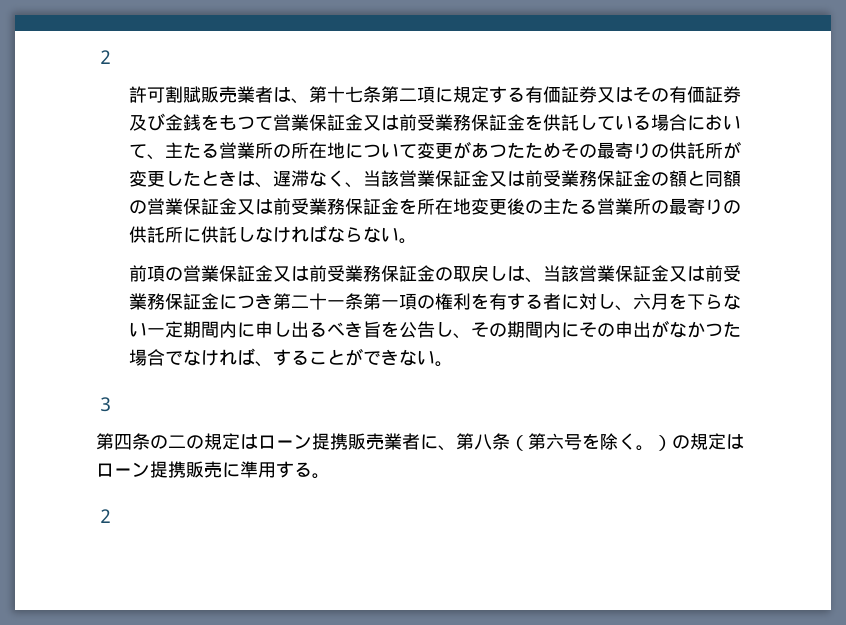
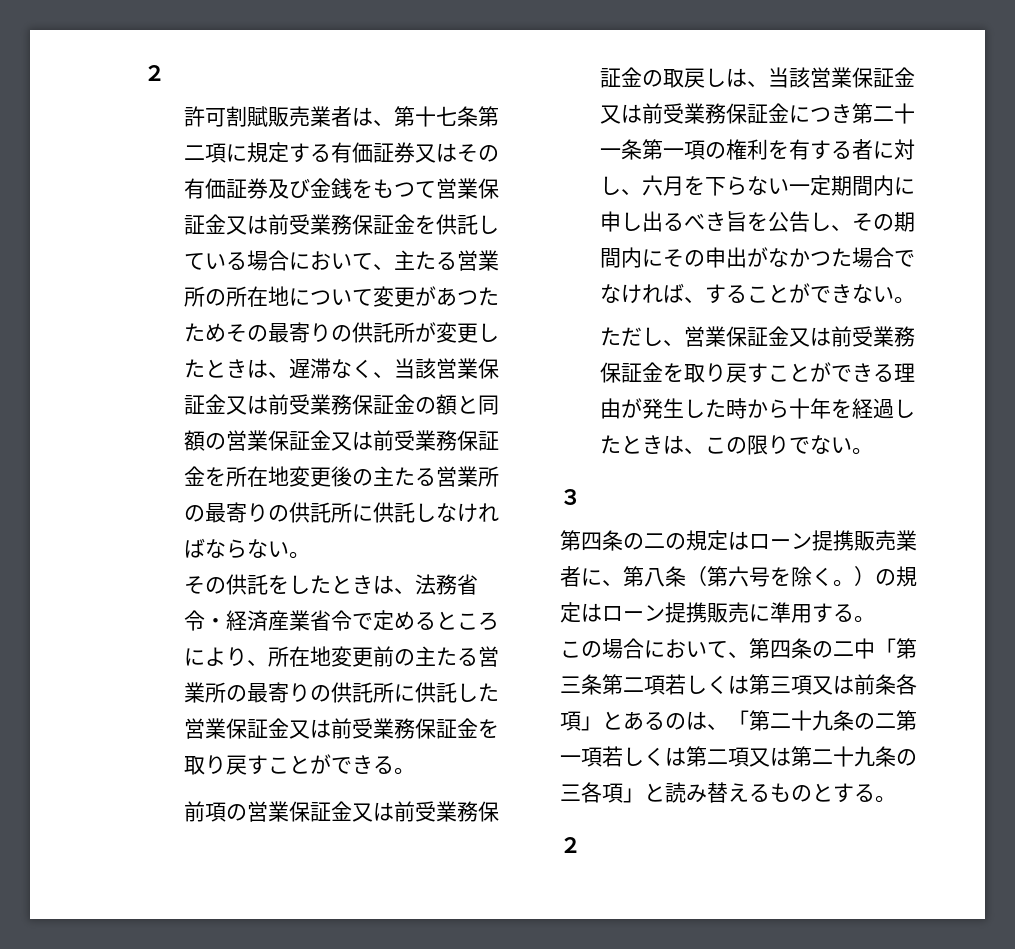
+ その供託をしたときは、法務省令・経済産業省令で定めるところにより、所在地変更前の主たる営業所の最寄りの供託所に供託した営業保証金又は前受業務保証金を取り戻すことができる。
+ ただし、営業保証金又は前受業務保証金を取り戻すことができる理由が発生した時から十年を経過したときは、この限りでない。
+ この場合において、第四条の二中「第三条第二項若しくは第三項又は前条各項」とあるのは、「第二十九条の二第一項若しくは第二項又は第二十九条の三各項」と読み替えるものとする。

